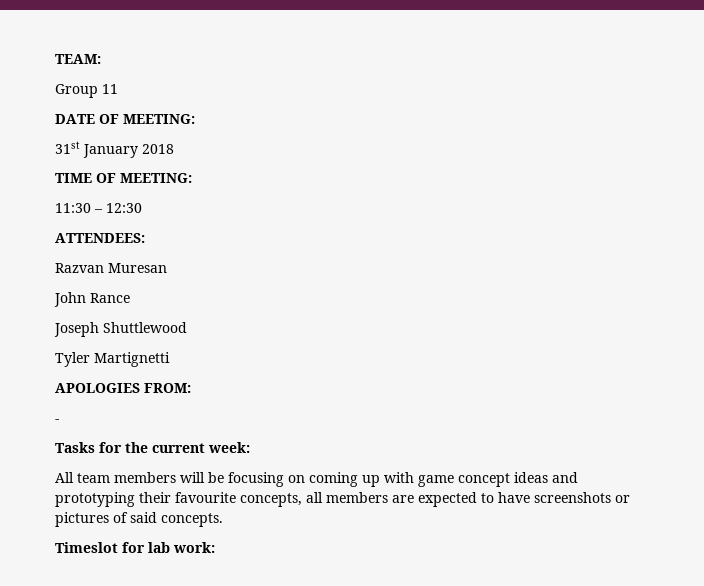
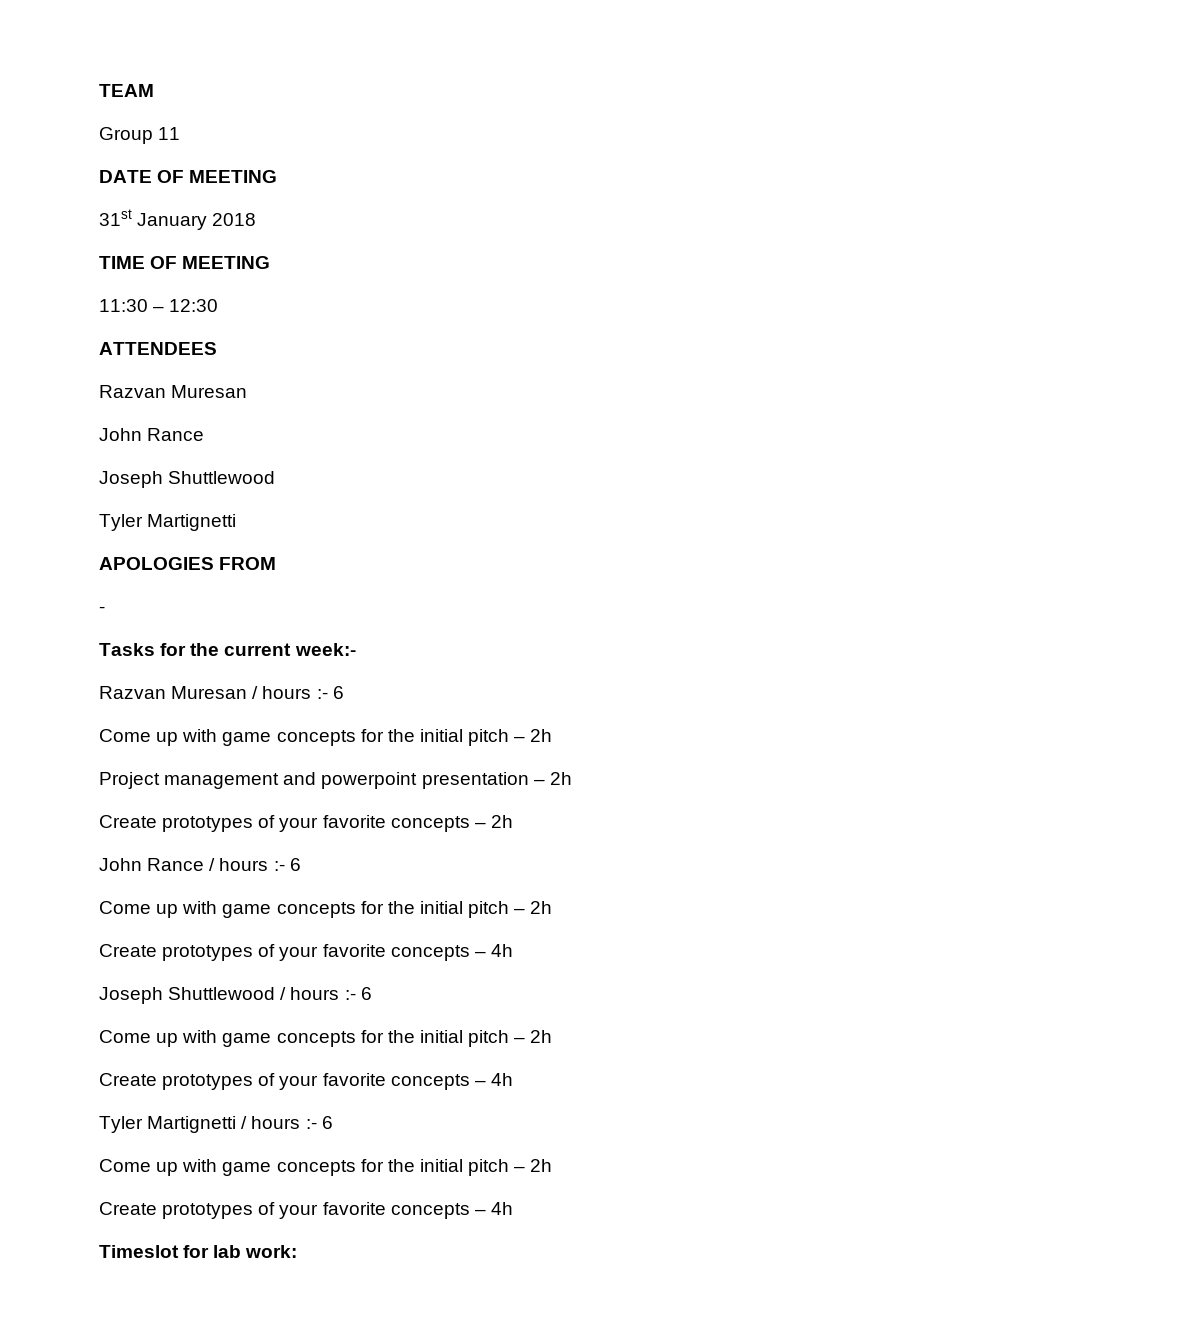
- TEAM:
+ TEAM
- DATE OF MEETING:
+ DATE OF MEETING
- TIME OF MEETING:
+ TIME OF MEETING
- ATTENDEES:
+ ATTENDEES
- APOLOGIES FROM:
+ APOLOGIES FROM
- Tasks for the current week:
- All team members will be focusing on coming up with game concept ideas and prototyping their favourite concepts, all members are expected to have screenshots or pictures of said concepts.
+ Tasks for the current week:-
+ Razvan Muresan / hours :- 6
+ Come up with game concepts for the initial pitch – 2h
+ Project management and powerpoint presentation – 2h
+ Create prototypes of your favorite concepts – 2h
+ John Rance / hours :- 6
+ Come up with game concepts for the initial pitch – 2h
+ Create prototypes of your favorite concepts – 4h
+ Joseph Shuttlewood / hours :- 6
+ Come up with game concepts for the initial pitch – 2h
+ Create prototypes of your favorite concepts – 4h
+ Tyler Martignetti / hours :- 6
+ Come up with game concepts for the initial pitch – 2h
+ Create prototypes of your favorite concepts – 4h

